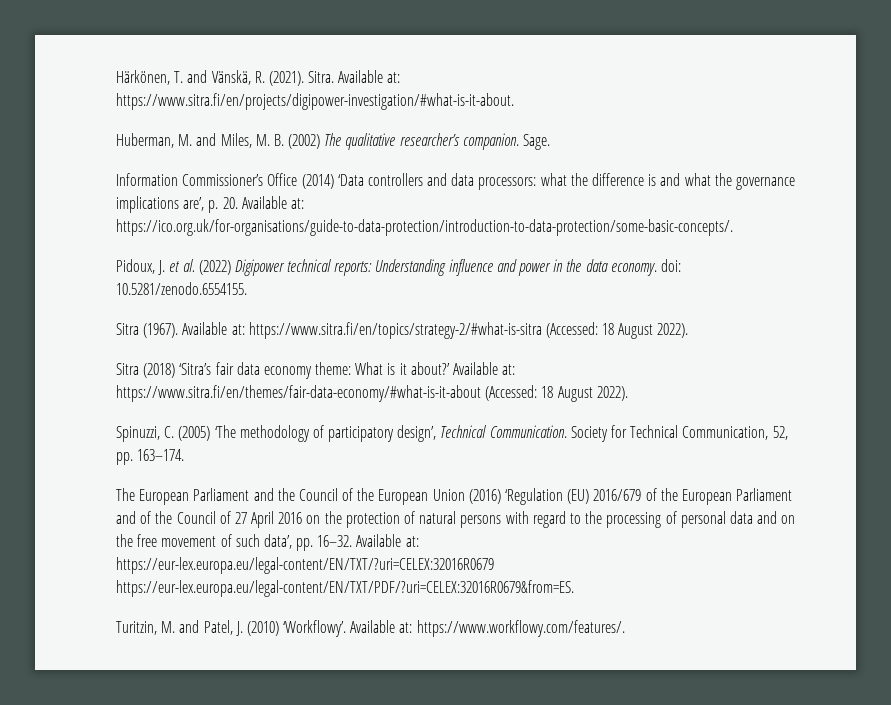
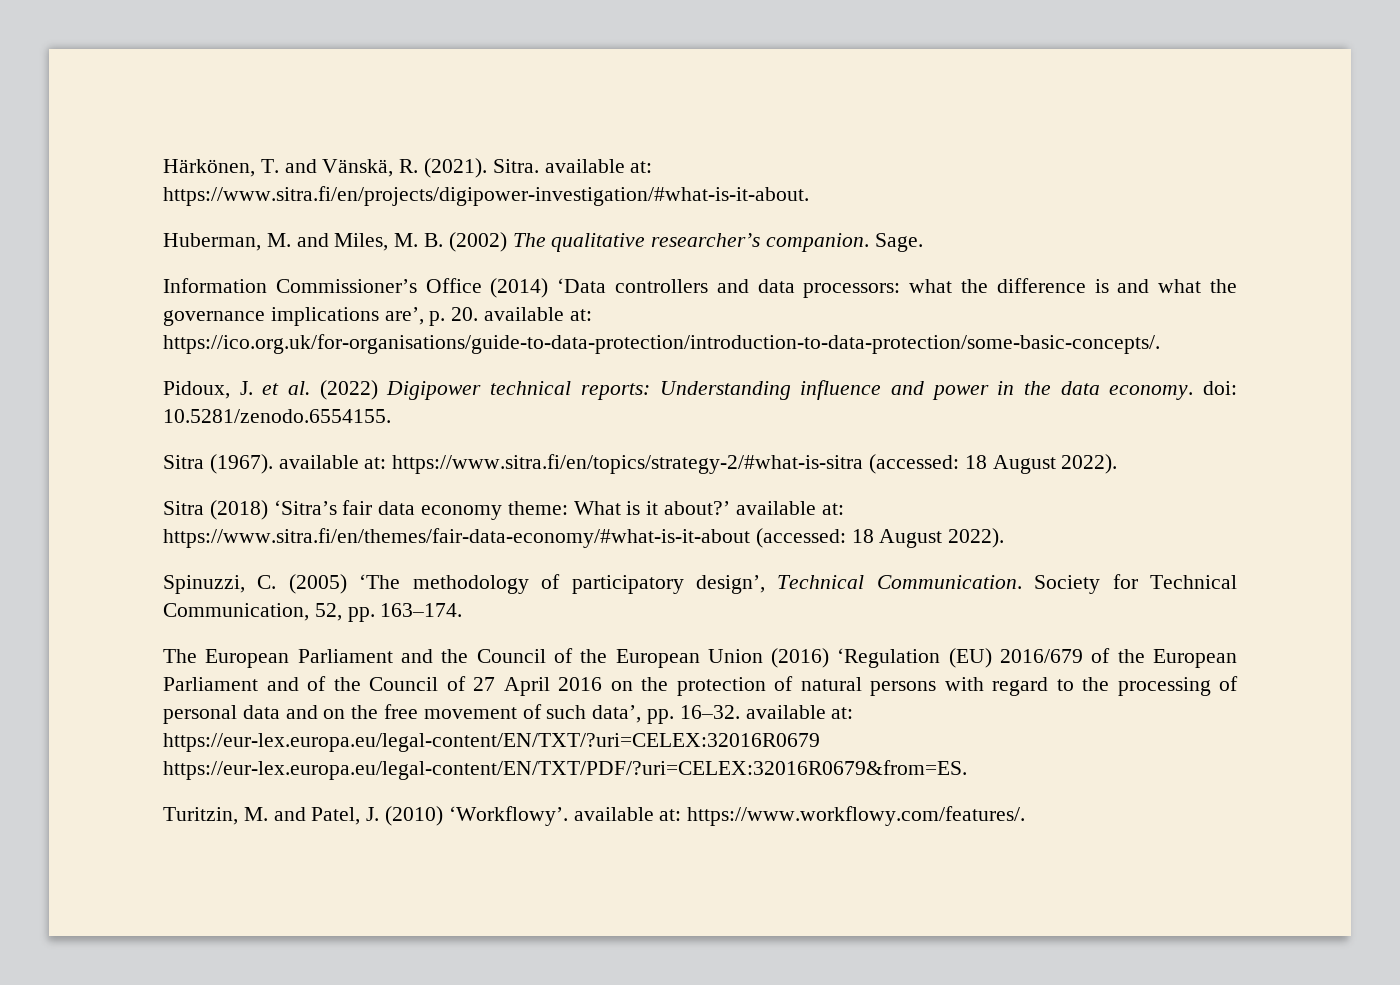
- Sitra. Available at: https://www.sitra.fi/en/projects/digipower-investigation/#what-is-it-about.
+ Sitra. available at: https://www.sitra.fi/en/projects/digipower-investigation/#what-is-it-about.
- Information Commissioner’s Office (2014) ‘Data controllers and data processors: what the difference is and what the governance implications are’, p. 20. Available at: https://ico.org.uk/for-organisations/guide-to-data-protection/introduction-to-data-protection/some-basic-concepts/.
+ Information Commissioner’s Office (2014) ‘Data controllers and data processors: what the difference is and what the governance implications are’, p. 20. available at: https://ico.org.uk/for-organisations/guide-to-data-protection/introduction-to-data-protection/some-basic-concepts/.
- Sitra (1967). Available at: https://www.sitra.fi/en/topics/strategy-2/#what-is-sitra (Accessed: 18 August 2022).
+ Sitra (1967). available at: https://www.sitra.fi/en/topics/strategy-2/#what-is-sitra (accessed: 18 August 2022).
- Sitra (2018) ‘Sitra’s fair data economy theme: What is it about?’ Available at: https://www.sitra.fi/en/themes/fair-data-economy/#what-is-it-about (Accessed: 18 August 2022).
+ Sitra (2018) ‘Sitra’s fair data economy theme: What is it about?’ available at: https://www.sitra.fi/en/themes/fair-data-economy/#what-is-it-about (accessed: 18 August 2022).
- The European Parliament and the Council of the European Union (2016) ‘Regulation (EU) 2016/679 of the European Parliament and of the Council of 27 April 2016 on the protection of natural persons with regard to the processing of personal data and on the free movement of such data’, pp. 16–32. Available at: https://eur-lex.europa.eu/legal-content/EN/TXT/?uri=CELEX:32016R0679 https://eur-lex.europa.eu/legal-content/EN/TXT/PDF/?uri=CELEX:32016R0679&from=ES.
+ The European Parliament and the Council of the European Union (2016) ‘Regulation (EU) 2016/679 of the European Parliament and of the Council of 27 April 2016 on the protection of natural persons with regard to the processing of personal data and on the free movement of such data’, pp. 16–32. available at: https://eur-lex.europa.eu/legal-content/EN/TXT/?uri=CELEX:32016R0679 https://eur-lex.europa.eu/legal-content/EN/TXT/PDF/?uri=CELEX:32016R0679&from=ES.
- Turitzin, M. and Patel, J. (2010) ‘Workflowy’. Available at: https://www.workflowy.com/features/.
+ Turitzin, M. and Patel, J. (2010) ‘Workflowy’. available at: https://www.workflowy.com/features/.

